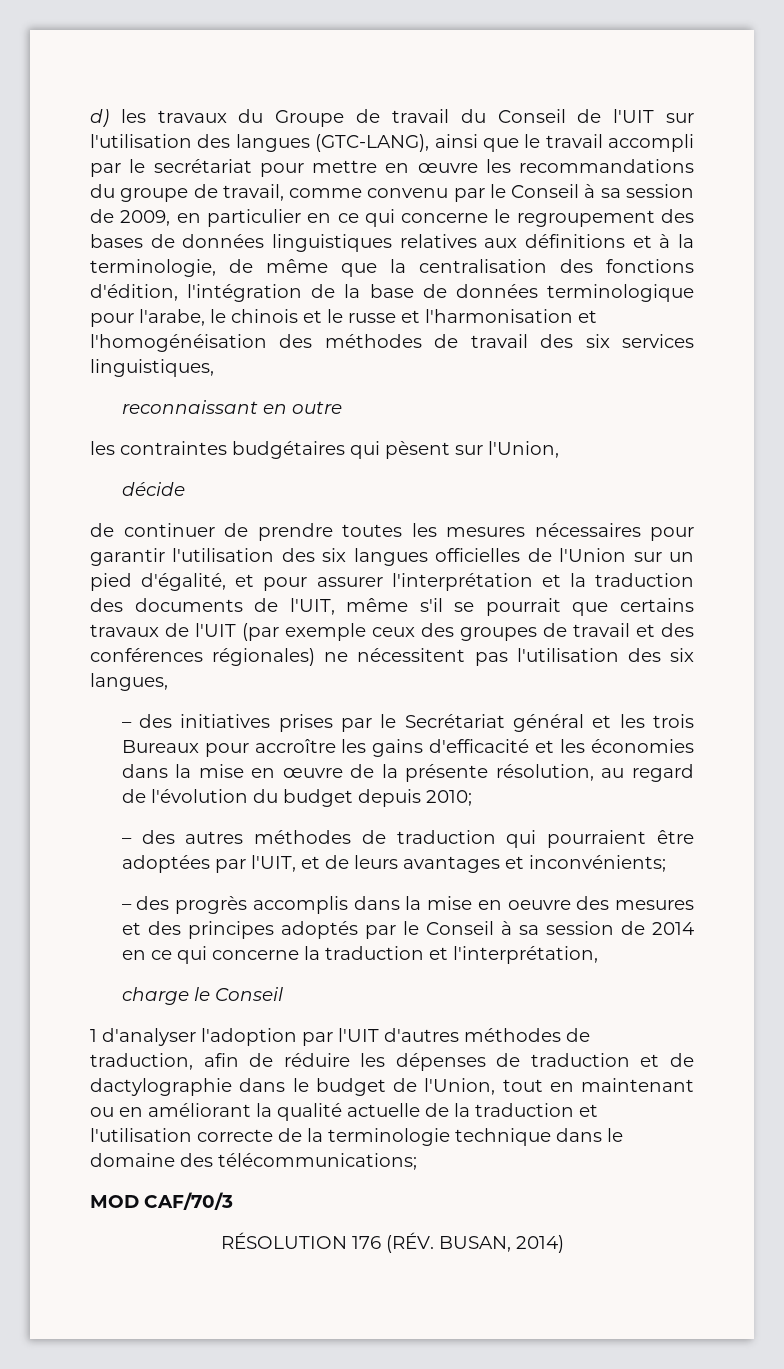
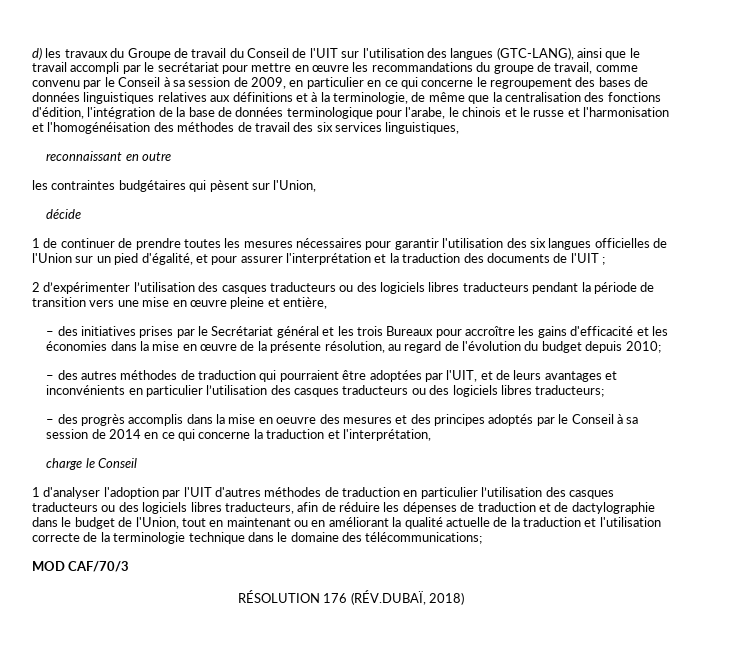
- de continuer de prendre toutes les mesures nécessaires pour garantir l'utilisation des six langues officielles de l'Union sur un pied d'égalité, et pour assurer l'interprétation et la traduction des documents de l'UIT, même s'il se pourrait que certains travaux de l'UIT (par exemple ceux des groupes de travail et des conférences régionales) ne nécessitent pas l'utilisation des six langues,
+ 1 de continuer de prendre toutes les mesures nécessaires pour garantir l'utilisation des six langues officielles de l'Union sur un pied d'égalité, et pour assurer l'interprétation et la traduction des documents de l'UIT ;
+ 2 d’expérimenter l’utilisation des casques traducteurs ou des logiciels libres traducteurs pendant la période de transition vers une mise en œuvre pleine et entière,
- – des autres méthodes de traduction qui pourraient être adoptées par l'UIT, et de leurs avantages et inconvénients;
+ – des autres méthodes de traduction qui pourraient être adoptées par l'UIT, et de leurs avantages et inconvénients en particulier l’utilisation des casques traducteurs ou des logiciels libres traducteurs;
- 1 d'analyser l'adoption par l'UIT d'autres méthodes de traduction, afin de réduire les dépenses de traduction et de dactylographie dans le budget de l'Union, tout en maintenant ou en améliorant la qualité actuelle de la traduction et l'utilisation correcte de la terminologie technique dans le domaine des télécommunications;
+ 1 d'analyser l'adoption par l'UIT d'autres méthodes de traduction en particulier l’utilisation des casques traducteurs ou des logiciels libres traducteurs, afin de réduire les dépenses de traduction et de dactylographie dans le budget de l'Union, tout en maintenant ou en améliorant la qualité actuelle de la traduction et l'utilisation correcte de la terminologie technique dans le domaine des télécommunications;
- RÉSOLUTION 176 (RÉV. BUSAN, 2014)
+ RÉSOLUTION 176 (RÉV.DUBAÏ, 2018)

